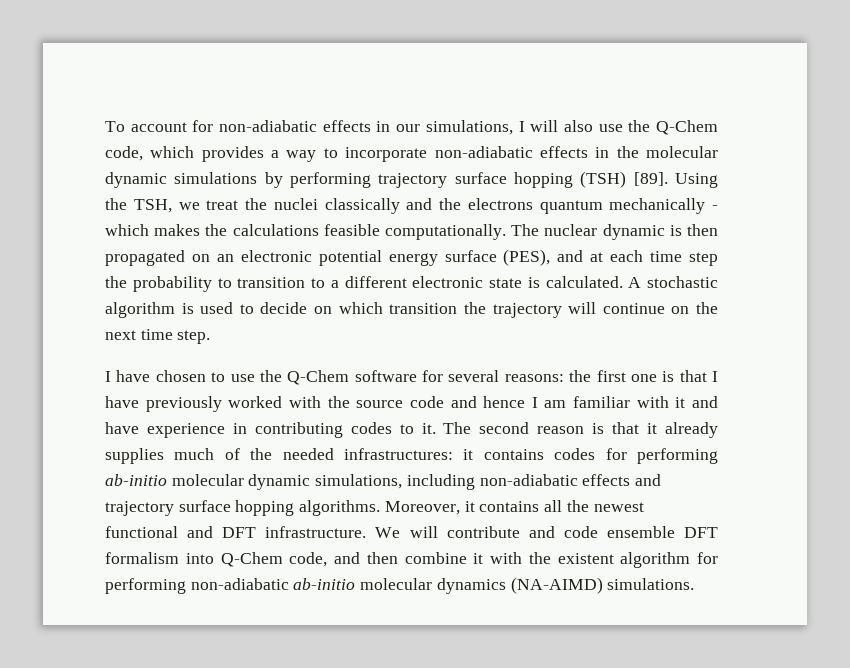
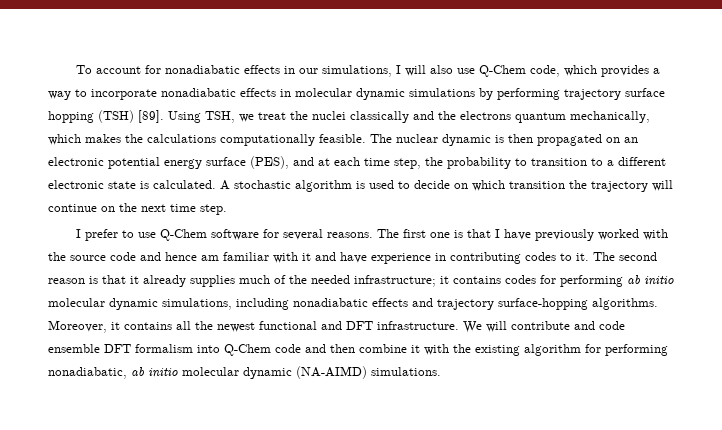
- To account for non-adiabatic effects in our simulations, I will also use the Q-Chem code, which provides a way to incorporate non-adiabatic effects in the molecular dynamic simulations by performing trajectory surface hopping (TSH) [89].
+ To account for nonadiabatic effects in our simulations, I will also use Q-Chem code, which provides a way to incorporate nonadiabatic effects in molecular dynamic simulations by performing trajectory surface hopping (TSH) [89].
- Using the TSH, we treat the nuclei classically and the electrons quantum mechanically - which makes the calculations feasible computationally.
+ Using TSH, we treat the nuclei classically and the electrons quantum mechanically, which makes the calculations computationally feasible.
- The nuclear dynamic is then propagated on an electronic potential energy surface (PES), and at each time step the probability to transition to a different electronic state is calculated.
+ The nuclear dynamic is then propagated on an electronic potential energy surface (PES), and at each time step, the probability to transition to a different electronic state is calculated.
- I have chosen to use the Q-Chem software for several reasons: the first one is that I have previously worked with the source code and hence I am familiar with it and have experience in contributing codes to it.
+ I prefer to use Q-Chem software for several reasons. The first one is that I have previously worked with the source code and hence am familiar with it and have experience in contributing codes to it.
- The second reason is that it already supplies much of the needed infrastructures: it contains codes for performing ab-initio molecular dynamic simulations, including non-adiabatic effects and trajectory surface hopping algorithms.
+ The second reason is that it already supplies much of the needed infrastructure; it contains codes for performing ab initio molecular dynamic simulations, including nonadiabatic effects and trajectory surface-hopping algorithms.
- We will contribute and code ensemble DFT formalism into Q-Chem code, and then combine it with the existent algorithm for performing non-adiabatic ab-initio molecular dynamics (NA-AIMD) simulations.
+ We will contribute and code ensemble DFT formalism into Q-Chem code and then combine it with the existing algorithm for performing nonadiabatic, ab initio molecular dynamic (NA-AIMD) simulations.

